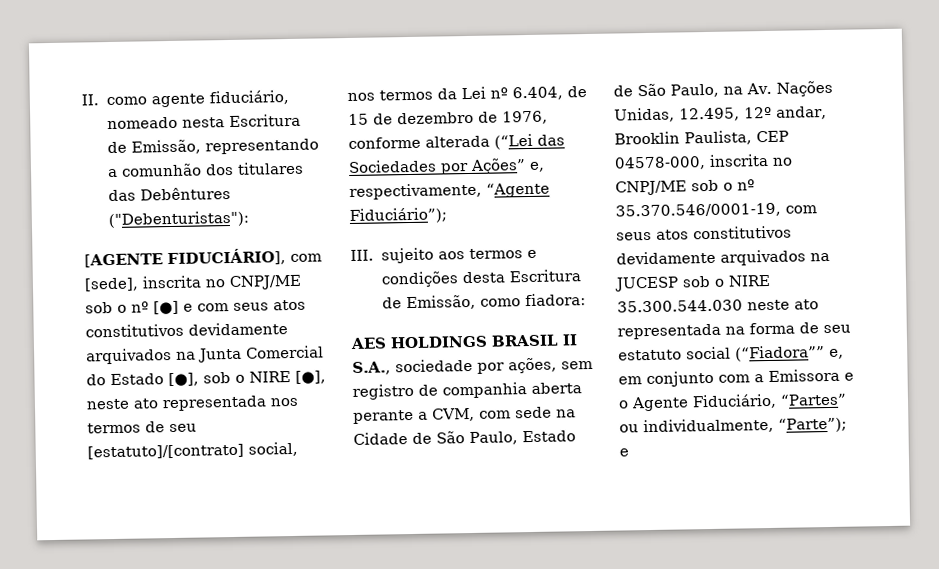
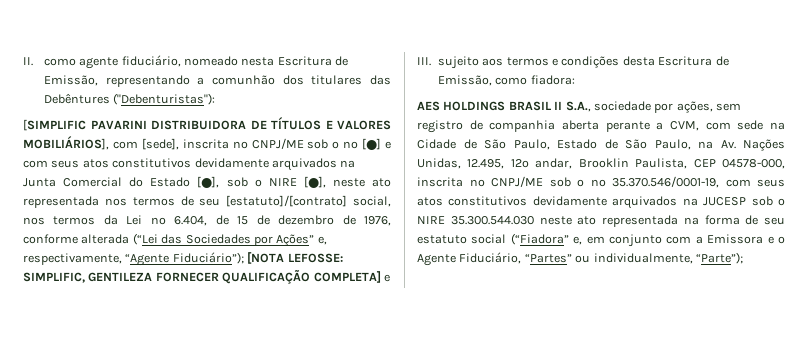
- [AGENTE FIDUCIÁRIO], com [sede], inscrita no CNPJ/ME sob o nº [●] e com seus atos constitutivos devidamente arquivados na Junta Comercial do Estado [●], sob o NIRE [●], neste ato representada nos termos de seu [estatuto]/[contrato] social, nos termos da Lei nº 6.404, de 15 de dezembro de 1976, conforme alterada (“Lei das Sociedades por Ações” e, respectivamente, “Agente Fiduciário”);
+ [SIMPLIFIC PAVARINI DISTRIBUIDORA DE TÍTULOS E VALORES MOBILIÁRIOS], com [sede], inscrita no CNPJ/ME sob o nº [●] e com seus atos constitutivos devidamente arquivados na Junta Comercial do Estado [●], sob o NIRE [●], neste ato representada nos termos de seu [estatuto]/[contrato] social, nos termos da Lei nº 6.404, de 15 de dezembro de 1976, conforme alterada (“Lei das Sociedades por Ações” e, respectivamente, “Agente Fiduciário”); [NOTA LEFOSSE: SIMPLIFIC, GENTILEZA FORNECER QUALIFICAÇÃO COMPLETA] e
- AES HOLDINGS BRASIL II S.A., sociedade por ações, sem registro de companhia aberta perante a CVM, com sede na Cidade de São Paulo, Estado de São Paulo, na Av. Nações Unidas, 12.495, 12º andar, Brooklin Paulista, CEP 04578-000, inscrita no CNPJ/ME sob o nº 35.370.546/0001-19, com seus atos constitutivos devidamente arquivados na JUCESP sob o NIRE 35.300.544.030 neste ato representada na forma de seu estatuto social (“Fiadora”” e, em conjunto com a Emissora e o Agente Fiduciário, “Partes” ou individualmente, “Parte”); e
+ AES HOLDINGS BRASIL II S.A., sociedade por ações, sem registro de companhia aberta perante a CVM, com sede na Cidade de São Paulo, Estado de São Paulo, na Av. Nações Unidas, 12.495, 12º andar, Brooklin Paulista, CEP 04578-000, inscrita no CNPJ/ME sob o nº 35.370.546/0001-19, com seus atos constitutivos devidamente arquivados na JUCESP sob o NIRE 35.300.544.030 neste ato representada na forma de seu estatuto social (“Fiadora” e, em conjunto com a Emissora e o Agente Fiduciário, “Partes” ou individualmente, “Parte”);

